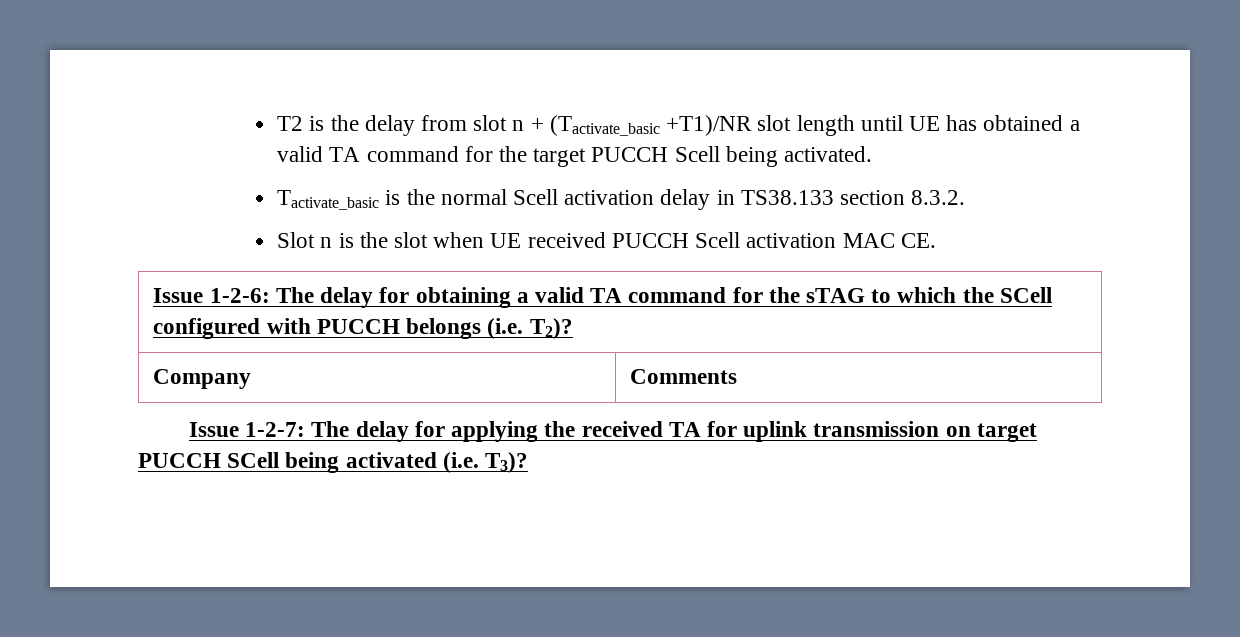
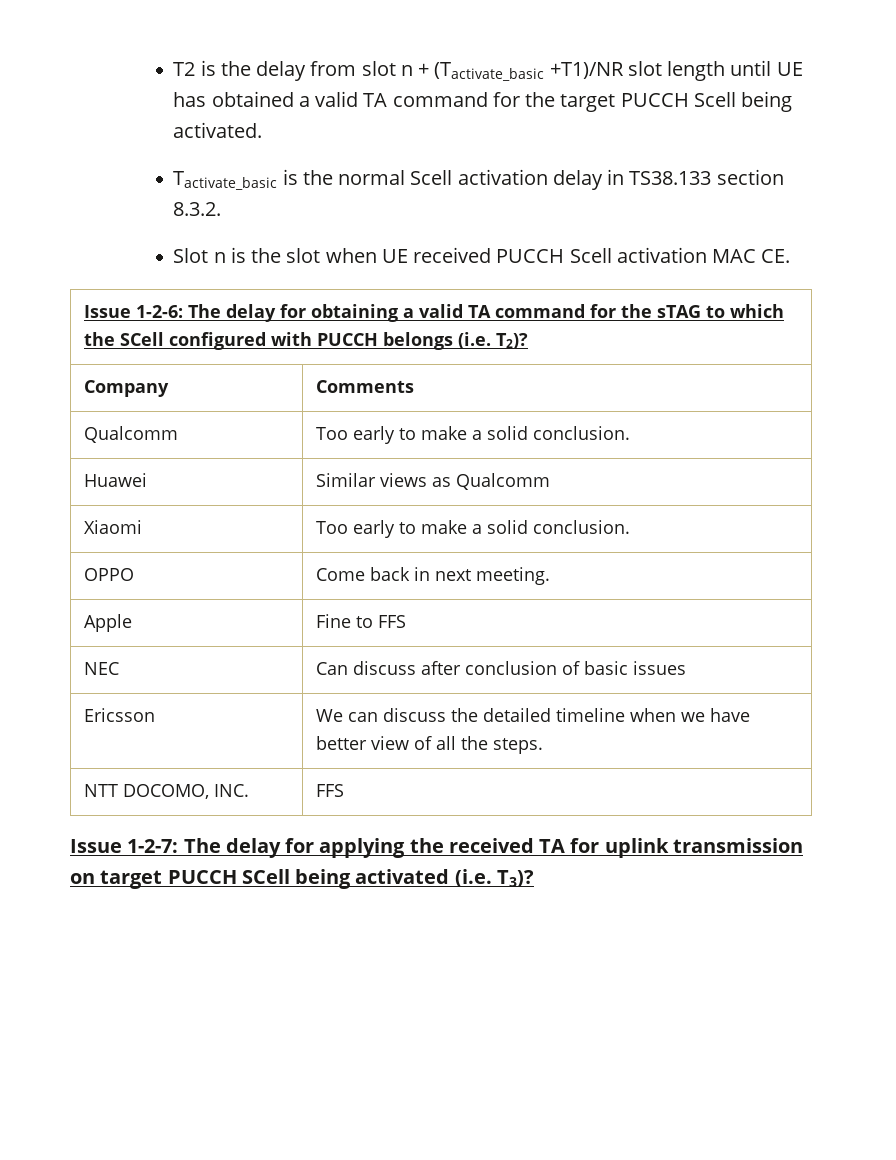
+ Qualcomm | Too early to make a solid conclusion.
+ Huawei | Similar views as Qualcomm
+ Xiaomi | Too early to make a solid conclusion.
+ OPPO | Come back in next meeting.
+ Apple | Fine to FFS
+ NEC | Can discuss after conclusion of basic issues
+ Ericsson | We can discuss the detailed timeline when we have better view of all the steps.
+ NTT DOCOMO, INC. | FFS

